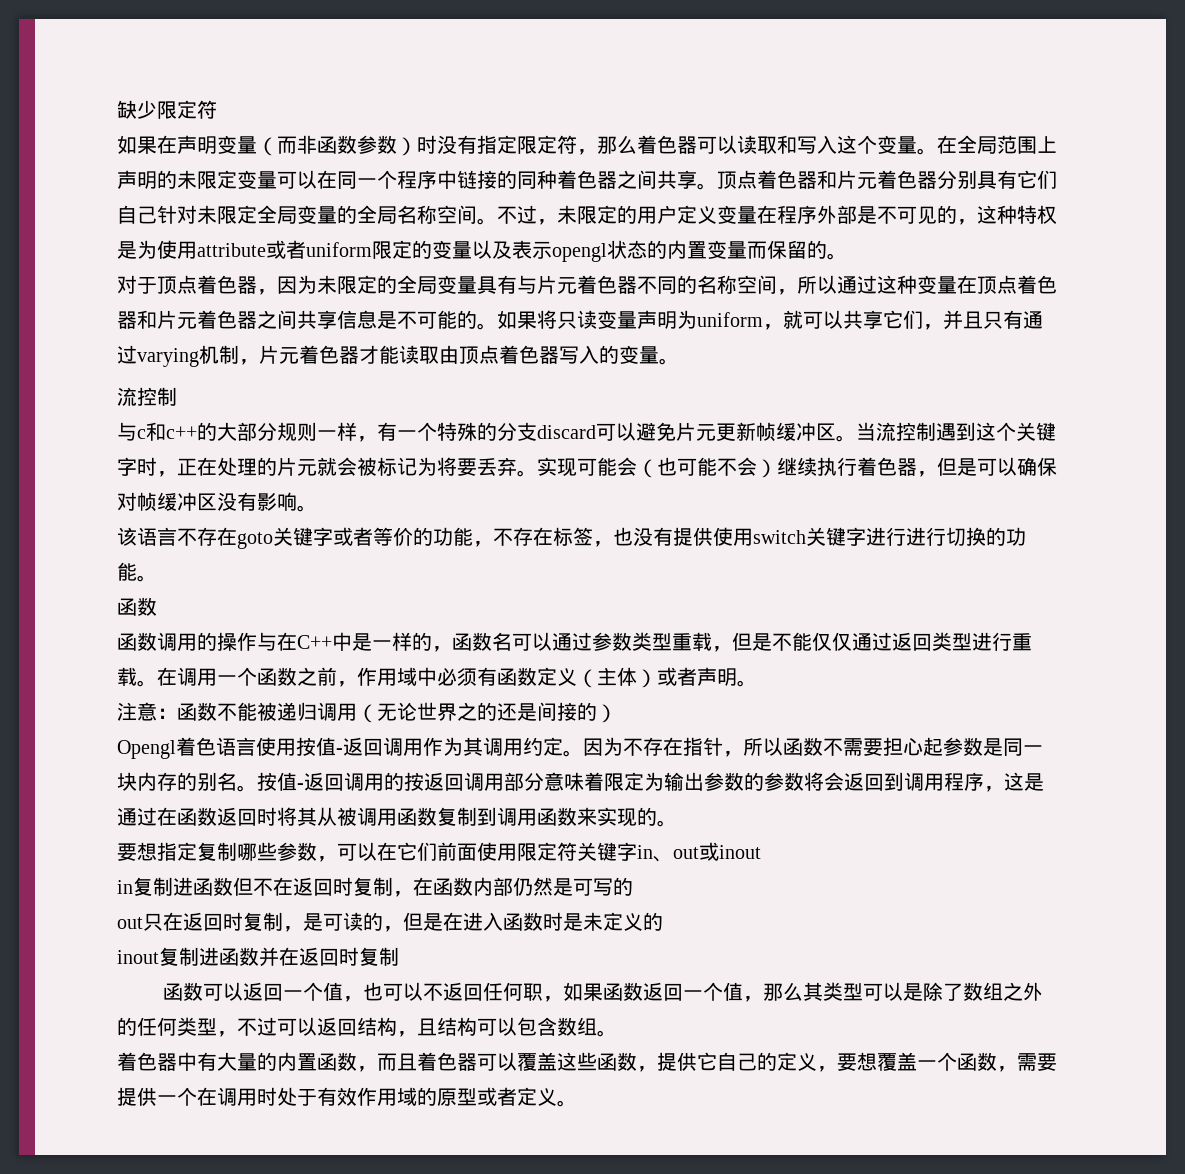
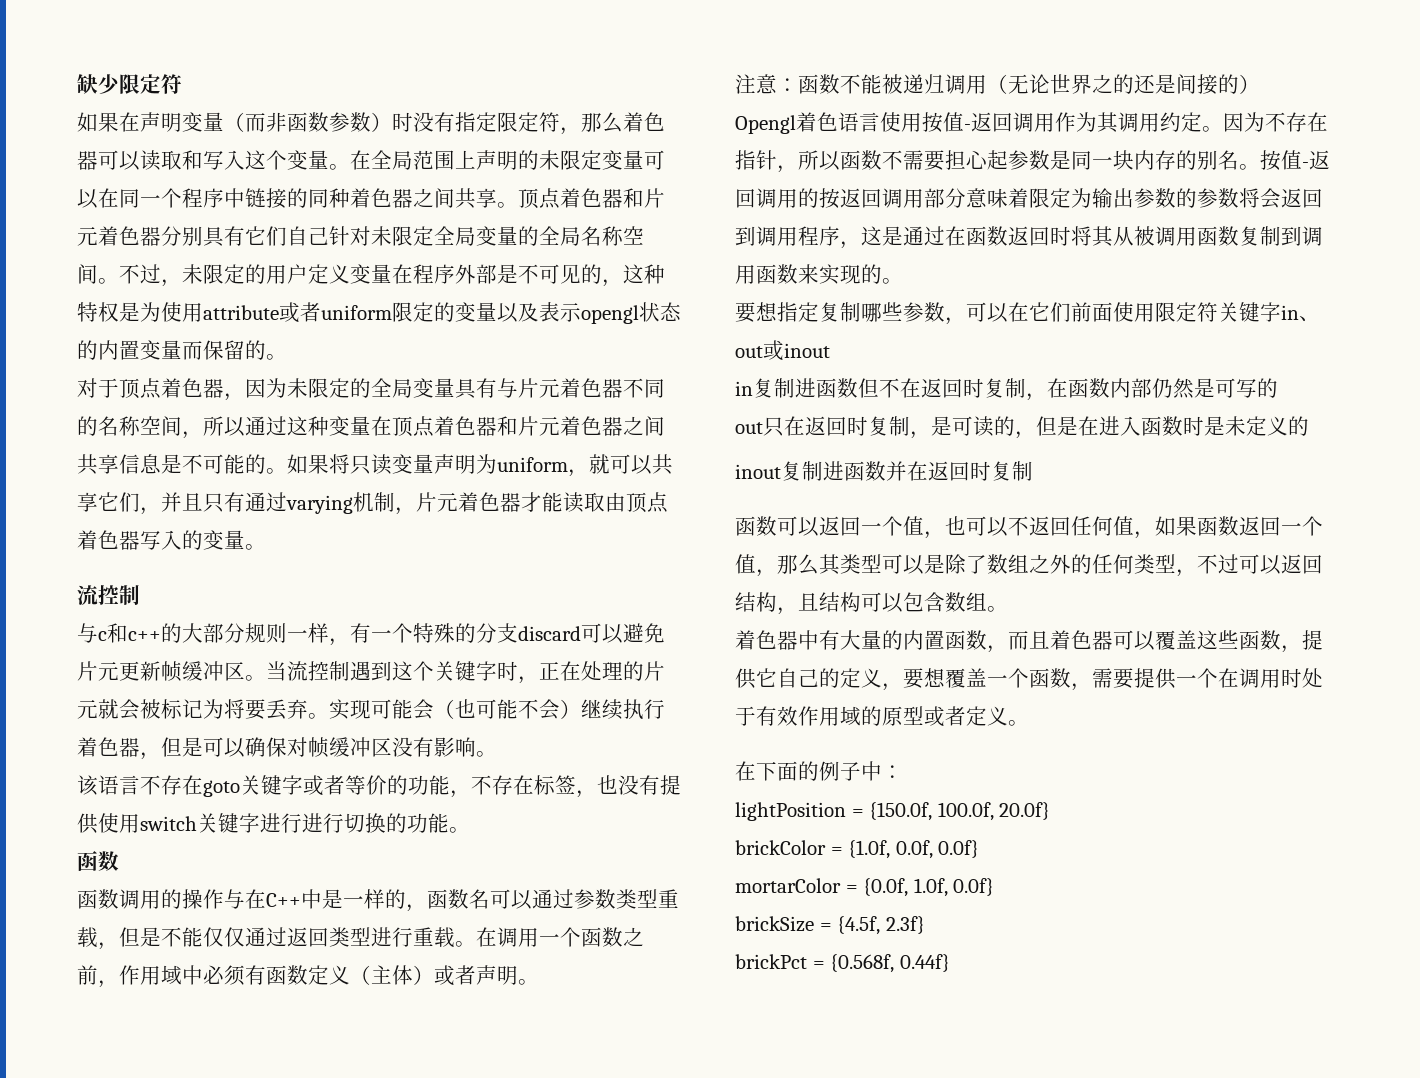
- 函数可以返回一个值，也可以不返回任何职，如果函数返回一个值，那么其类型可以是除了数组之外的任何类型，不过可以返回结构，且结构可以包含数组。
+ 函数可以返回一个值，也可以不返回任何值，如果函数返回一个值，那么其类型可以是除了数组之外的任何类型，不过可以返回结构，且结构可以包含数组。
+ 在下面的例子中：
+ lightPosition = {150.0f, 100.0f, 20.0f}
+ brickColor = {1.0f, 0.0f, 0.0f}
+ mortarColor = {0.0f, 1.0f, 0.0f}
+ brickSize = {4.5f, 2.3f}
+ brickPct = {0.568f, 0.44f}

